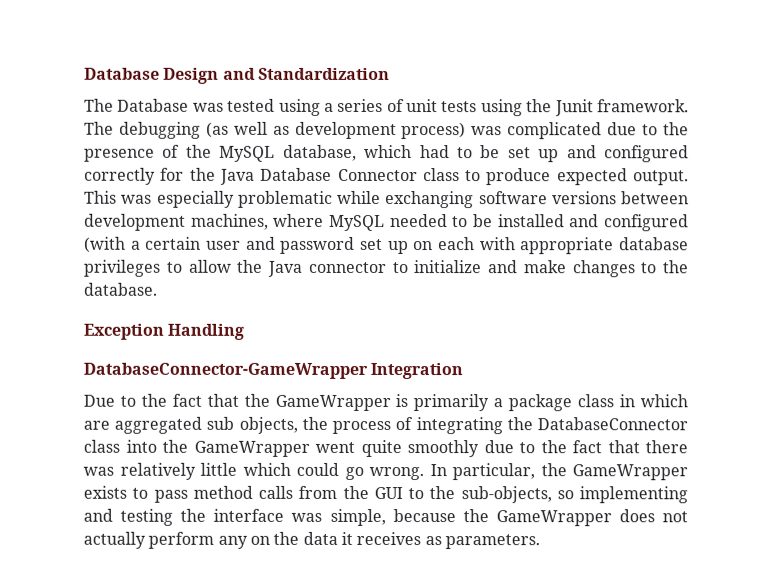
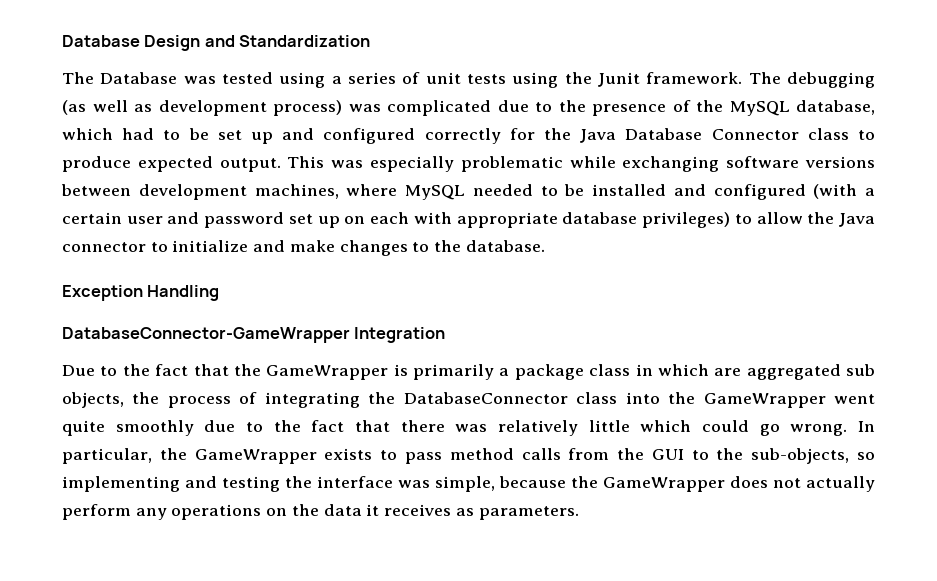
- This was especially problematic while exchanging software versions between development machines, where MySQL needed to be installed and configured (with a certain user and password set up on each with appropriate database privileges to allow the Java connector to initialize and make changes to the database.
+ This was especially problematic while exchanging software versions between development machines, where MySQL needed to be installed and configured (with a certain user and password set up on each with appropriate database privileges) to allow the Java connector to initialize and make changes to the database.
- In particular, the GameWrapper exists to pass method calls from the GUI to the sub-objects, so implementing and testing the interface was simple, because the GameWrapper does not actually perform any on the data it receives as parameters.
+ In particular, the GameWrapper exists to pass method calls from the GUI to the sub-objects, so implementing and testing the interface was simple, because the GameWrapper does not actually perform any operations on the data it receives as parameters.

